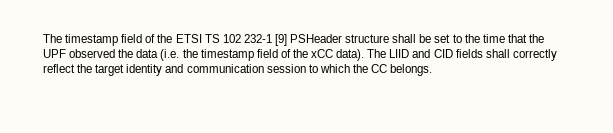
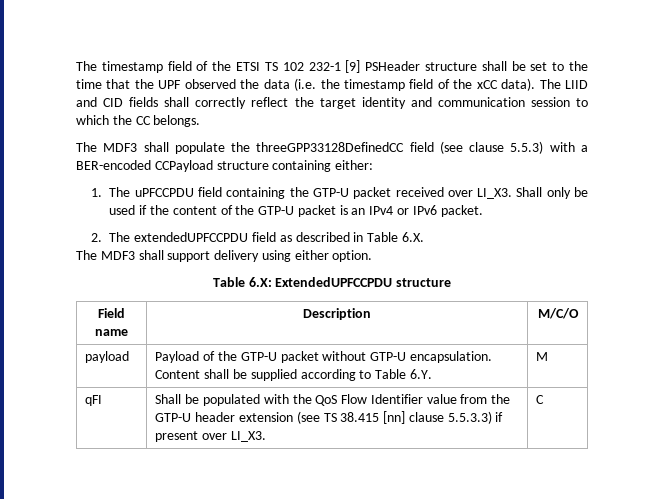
+ The MDF3 shall populate the threeGPP33128DefinedCC field (see clause 5.5.3) with a BER-encoded CCPayload structure containing either:
+ 1. The uPFCCPDU field containing the GTP-U packet received over LI_X3. Shall only be used if the content of the GTP-U packet is an IPv4 or IPv6 packet.
+ 2. The extendedUPFCCPDU field as described in Table 6.X.
+ The MDF3 shall support delivery using either option.
+ Table 6.X: ExtendedUPFCCPDU structure
+ Field name | Description | M/C/O
+ payload | Payload of the GTP-U packet without GTP-U encapsulation. Content shall be supplied according to Table 6.Y. | M
+ qFI | Shall be populated with the QoS Flow Identifier value from the GTP-U header extension (see TS 38.415 [nn] clause 5.5.3.3) if present over LI_X3. | C

